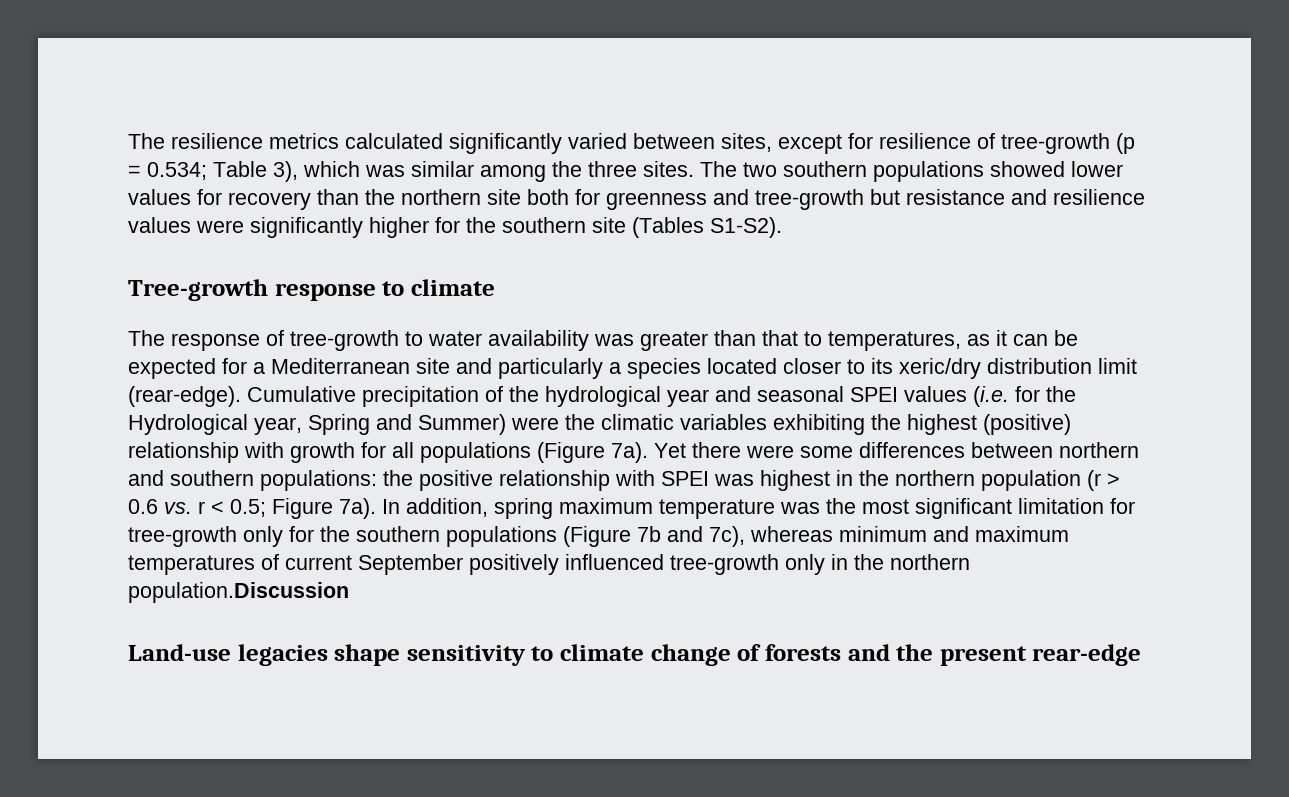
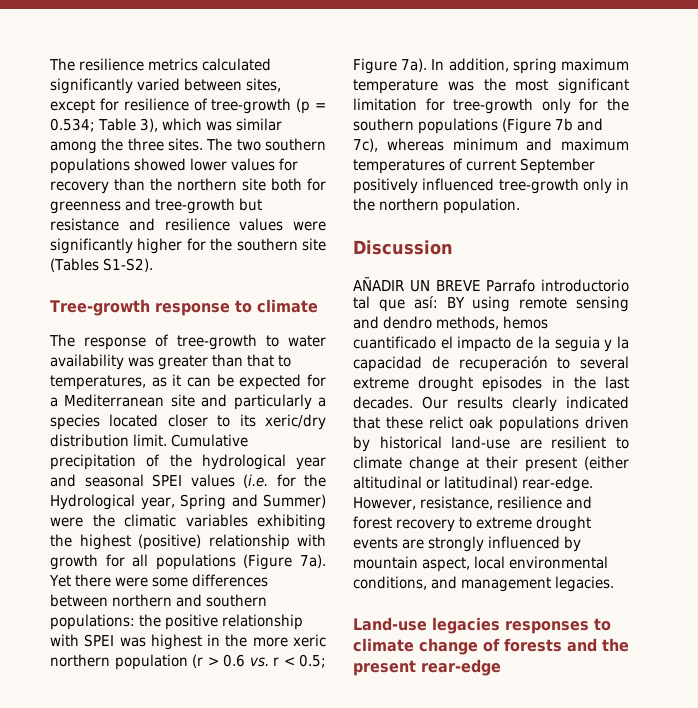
- The response of tree-growth to water availability was greater than that to temperatures, as it can be expected for a Mediterranean site and particularly a species located closer to its xeric/dry distribution limit (rear-edge).
+ The response of tree-growth to water availability was greater than that to temperatures, as it can be expected for a Mediterranean site and particularly a species located closer to its xeric/dry distribution limit.
- Yet there were some differences between northern and southern populations: the positive relationship with SPEI was highest in the northern population (r > 0.6 vs. r < 0.5; Figure 7a).
+ Yet there were some differences between northern and southern populations: the positive relationship with SPEI was highest in the more xeric northern population (r > 0.6 vs. r < 0.5; Figure 7a).
- In addition, spring maximum temperature was the most significant limitation for tree-growth only for the southern populations (Figure 7b and 7c), whereas minimum and maximum temperatures of current September positively influenced tree-growth only in the northern population.Discussion
+ In addition, spring maximum temperature was the most significant limitation for tree-growth only for the southern populations (Figure 7b and 7c), whereas minimum and maximum temperatures of current September positively influenced tree-growth only in the northern population.
+ Discussion
+ AÑADIR UN BREVE Parrafo introductorio tal que así: BY using remote sensing and dendro methods, hemos cuantificado el impacto de la seguia y la capacidad de recuperación to several extreme drought episodes in the last decades. Our results clearly indicated that these relict oak populations driven by historical land-use are resilient to climate change at their present (either altitudinal or latitudinal) rear-edge. However, resistance, resilience and forest recovery to extreme drought events are strongly influenced by mountain aspect, local environmental conditions, and management legacies.
- Land-use legacies shape sensitivity to climate change of forests and the present rear-edge
+ Land-use legacies responses to climate change of forests and the present rear-edge

